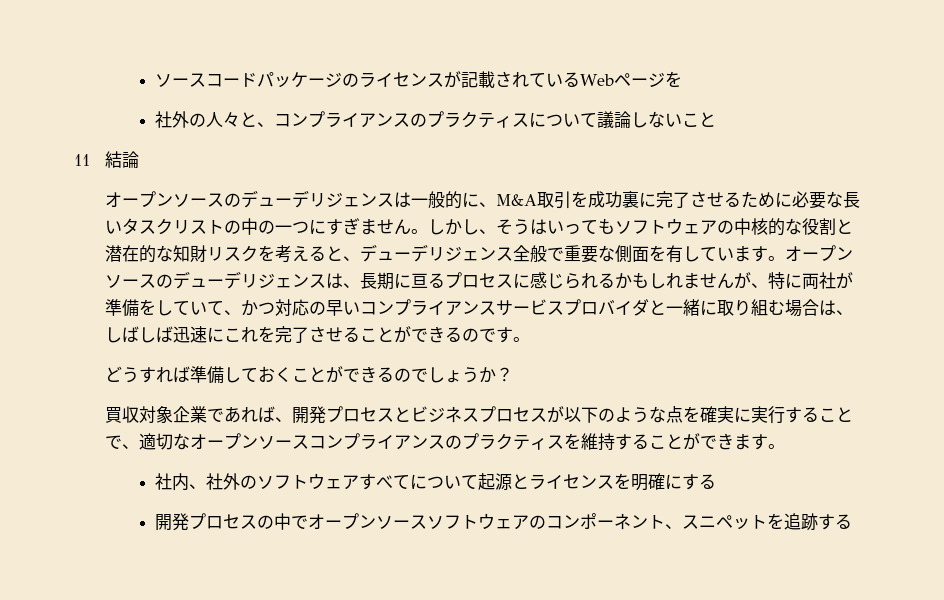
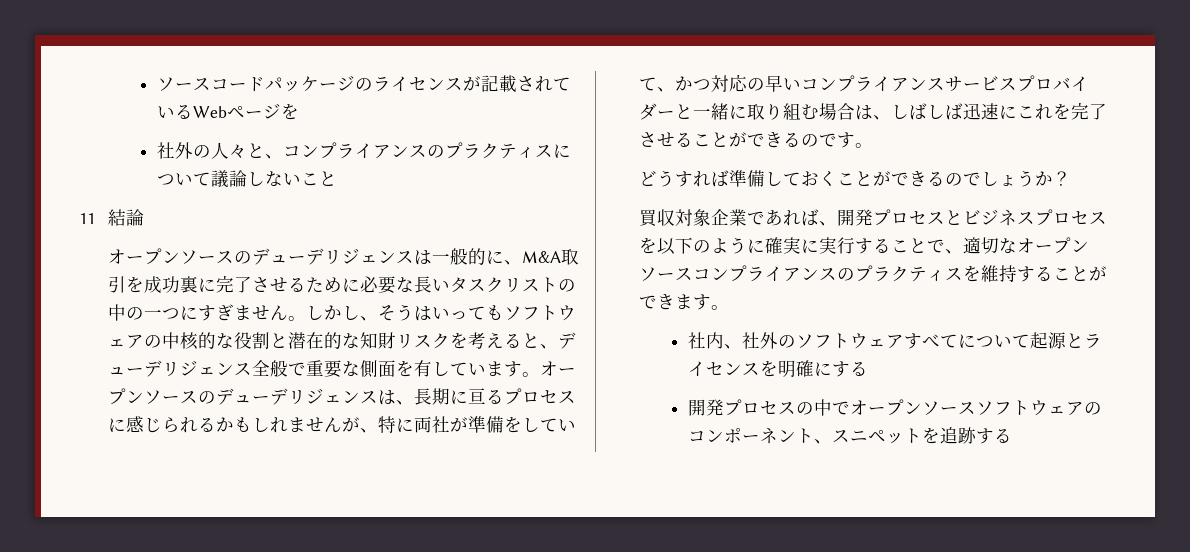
- オープンソースのデューデリジェンスは、長期に亘るプロセスに感じられるかもしれませんが、特に両社が準備をしていて、かつ対応の早いコンプライアンスサービスプロバイダと一緒に取り組む場合は、しばしば迅速にこれを完了させることができるのです。
+ オープンソースのデューデリジェンスは、長期に亘るプロセスに感じられるかもしれませんが、特に両社が準備をしていて、かつ対応の早いコンプライアンスサービスプロバイダーと一緒に取り組む場合は、しばしば迅速にこれを完了させることができるのです。
- 買収対象企業であれば、開発プロセスとビジネスプロセスが以下のような点を確実に実行することで、適切なオープンソースコンプライアンスのプラクティスを維持することができます。
+ 買収対象企業であれば、開発プロセスとビジネスプロセスを以下のように確実に実行することで、適切なオープンソースコンプライアンスのプラクティスを維持することができます。

